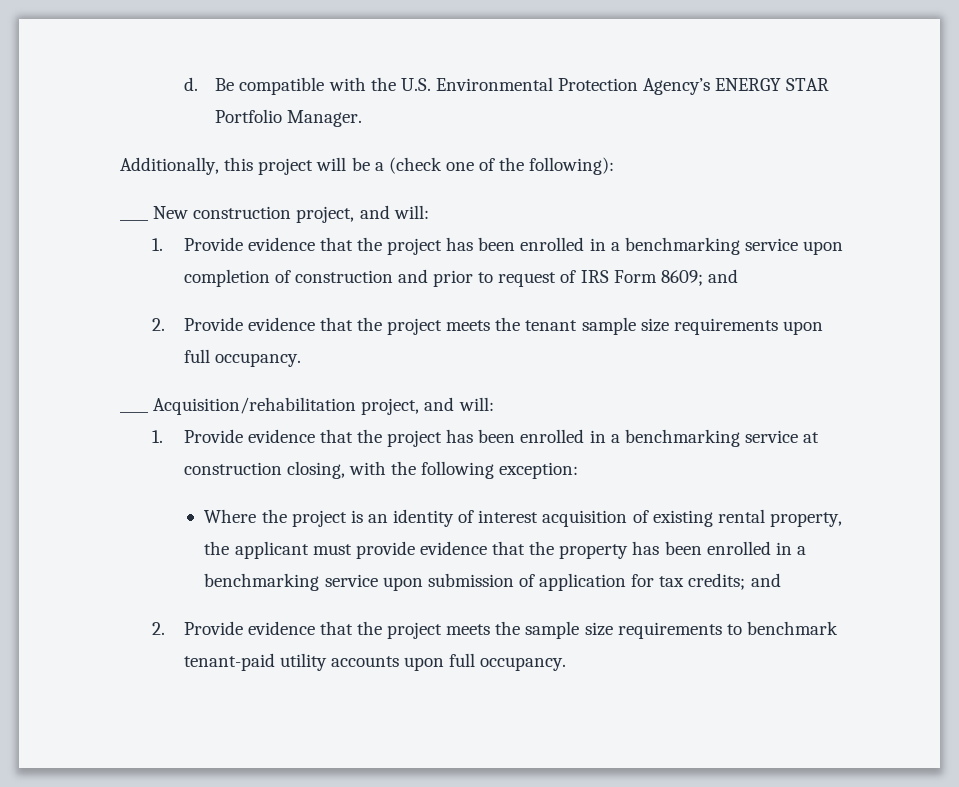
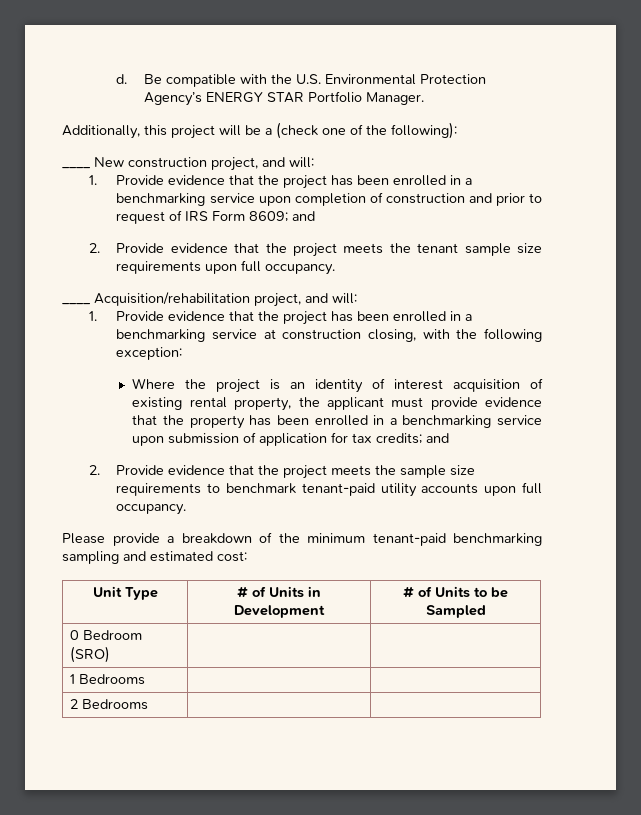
+ Please provide a breakdown of the minimum tenant-paid benchmarking sampling and estimated cost:
+ Unit Type | # of Units in Development | # of Units to be Sampled
+ 0 Bedroom (SRO) | |
+ 1 Bedrooms | |
+ 2 Bedrooms | |

